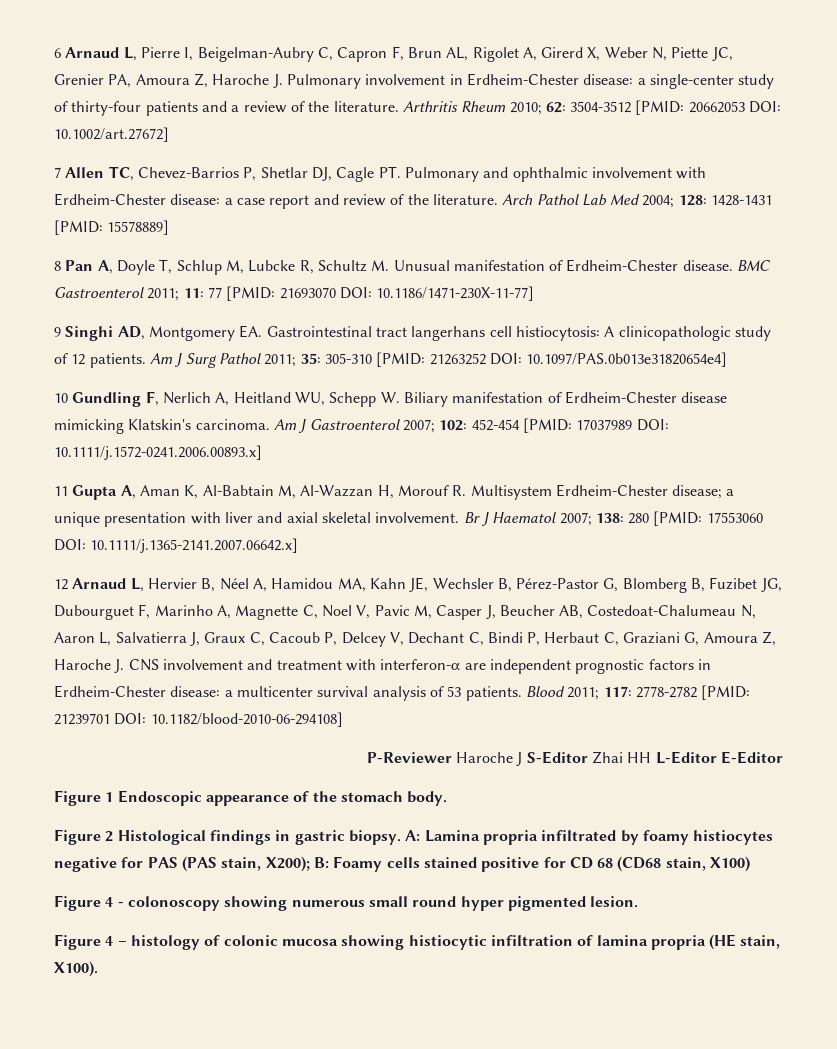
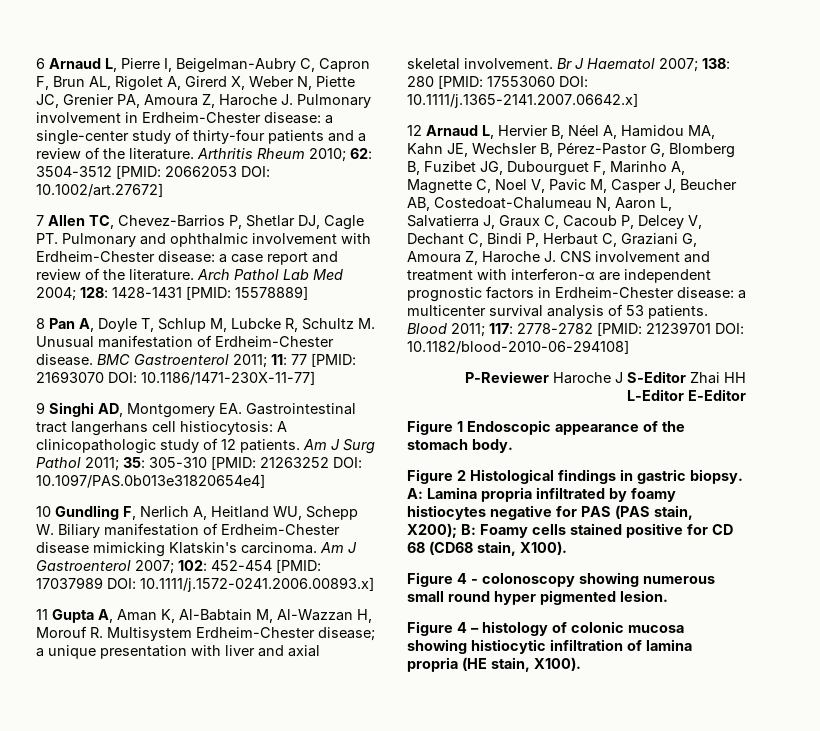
- A: Lamina propria infiltrated by foamy histiocytes negative for PAS (PAS stain, X200); B: Foamy cells stained positive for CD 68 (CD68 stain, X100)
+ A: Lamina propria infiltrated by foamy histiocytes negative for PAS (PAS stain, X200); B: Foamy cells stained positive for CD 68 (CD68 stain, X100).

